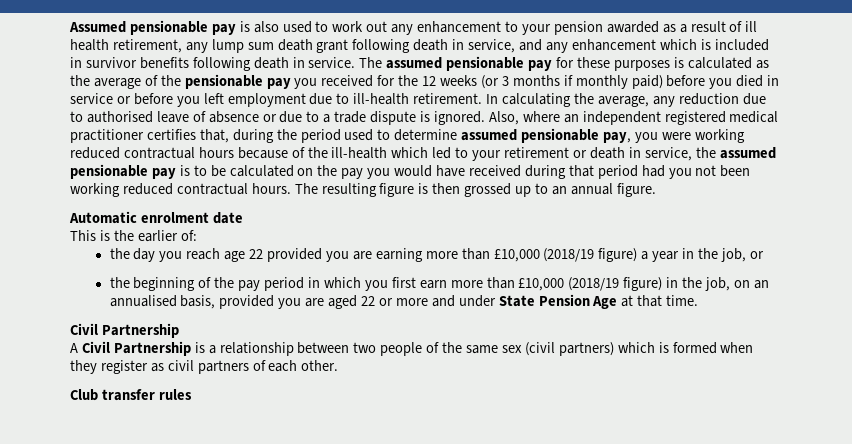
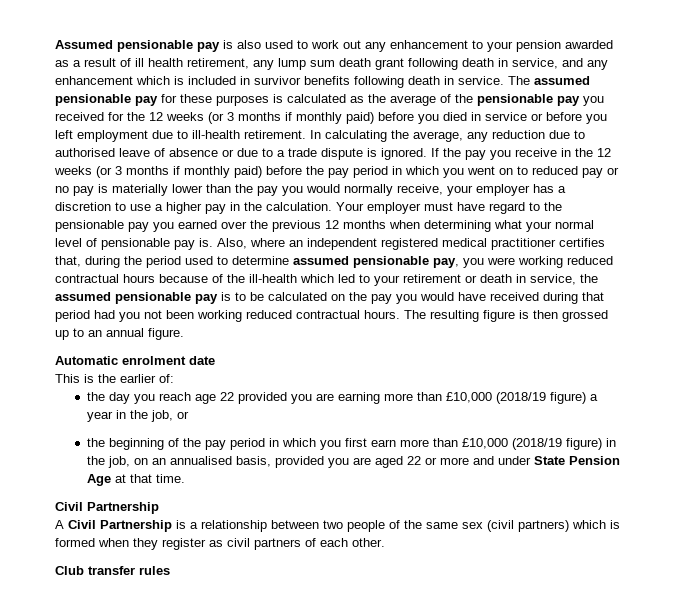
+ If the pay you receive in the 12 weeks (or 3 months if monthly paid) before the pay period in which you went on to reduced pay or no pay is materially lower than the pay you would normally receive, your employer has a discretion to use a higher pay in the calculation. Your employer must have regard to the pensionable pay you earned over the previous 12 months when determining what your normal level of pensionable pay is.

